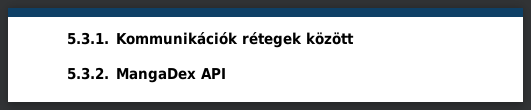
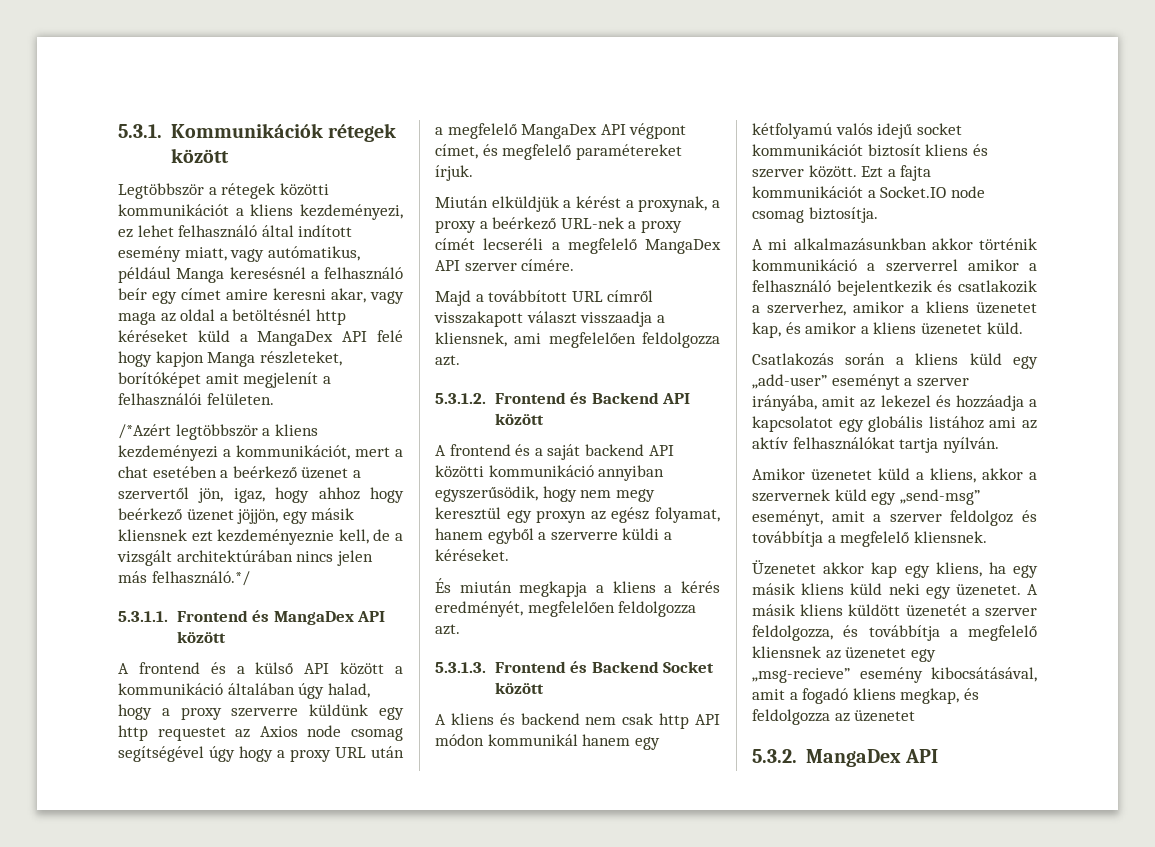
+ Legtöbbször a rétegek közötti kommunikációt a kliens kezdeményezi, ez lehet felhasználó által indított esemény miatt, vagy autómatikus, például Manga keresésnél a felhasználó beír egy címet amire keresni akar, vagy maga az oldal a betöltésnél http kéréseket küld a MangaDex API felé hogy kapjon Manga részleteket, borítóképet amit megjelenít a felhasználói felületen.
+ /*Azért legtöbbször a kliens kezdeményezi a kommunikációt, mert a chat esetében a beérkező üzenet a szervertől jön, igaz, hogy ahhoz hogy beérkező üzenet jöjjön, egy másik kliensnek ezt kezdeményeznie kell, de a vizsgált architektúrában nincs jelen más felhasználó.*/
+ 5.3.1.1. Frontend és MangaDex API között
+ A frontend és a külső API között a kommunikáció általában úgy halad, hogy a proxy szerverre küldünk egy http requestet az Axios node csomag segítségével úgy hogy a proxy URL után a megfelelő MangaDex API végpont címet, és megfelelő paramétereket írjuk.
+ Miután elküldjük a kérést a proxynak, a proxy a beérkező URL-nek a proxy címét lecseréli a megfelelő MangaDex API szerver címére.
+ Majd a továbbított URL címről visszakapott választ visszaadja a kliensnek, ami megfelelően feldolgozza azt.
+ 5.3.1.2. Frontend és Backend API között
+ A frontend és a saját backend API közötti kommunikáció annyiban egyszerűsödik, hogy nem megy keresztül egy proxyn az egész folyamat, hanem egyből a szerverre küldi a kéréseket.
+ És miután megkapja a kliens a kérés eredményét, megfelelően feldolgozza azt.
+ 5.3.1.3. Frontend és Backend Socket között
+ A kliens és backend nem csak http API módon kommunikál hanem egy kétfolyamú valós idejű socket kommunikációt biztosít kliens és szerver között. Ezt a fajta kommunikációt a Socket.IO node csomag biztosítja.
+ A mi alkalmazásunkban akkor történik kommunikáció a szerverrel amikor a felhasználó bejelentkezik és csatlakozik a szerverhez, amikor a kliens üzenetet kap, és amikor a kliens üzenetet küld.
+ Csatlakozás során a kliens küld egy „add-user” eseményt a szerver irányába, amit az lekezel és hozzáadja a kapcsolatot egy globális listához ami az aktív felhasználókat tartja nyílván.
+ Amikor üzenetet küld a kliens, akkor a szervernek küld egy „send-msg” eseményt, amit a szerver feldolgoz és továbbítja a megfelelő kliensnek.
+ Üzenetet akkor kap egy kliens, ha egy másik kliens küld neki egy üzenetet. A másik kliens küldött üzenetét a szerver feldolgozza, és továbbítja a megfelelő kliensnek az üzenetet egy „msg-recieve” esemény kibocsátásával, amit a fogadó kliens megkap, és feldolgozza az üzenetet

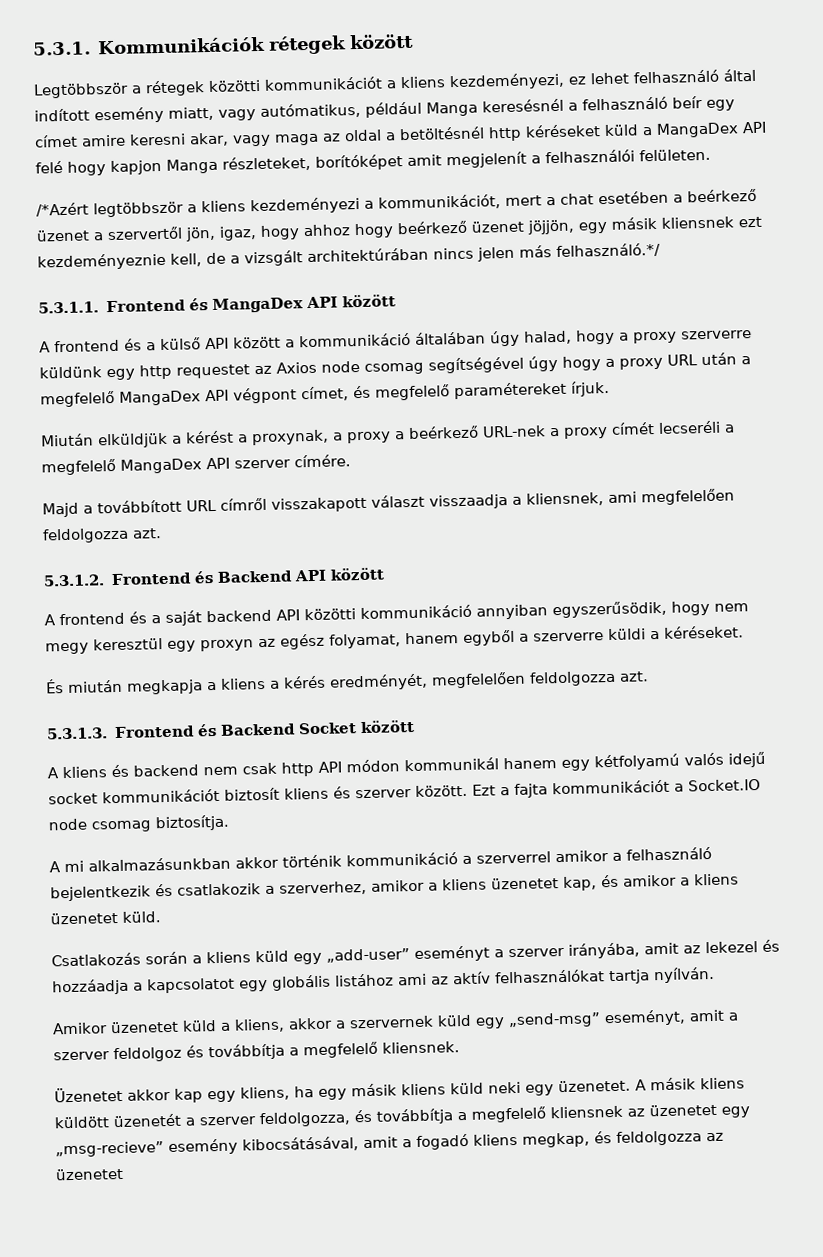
- 5.3.2. MangaDex API

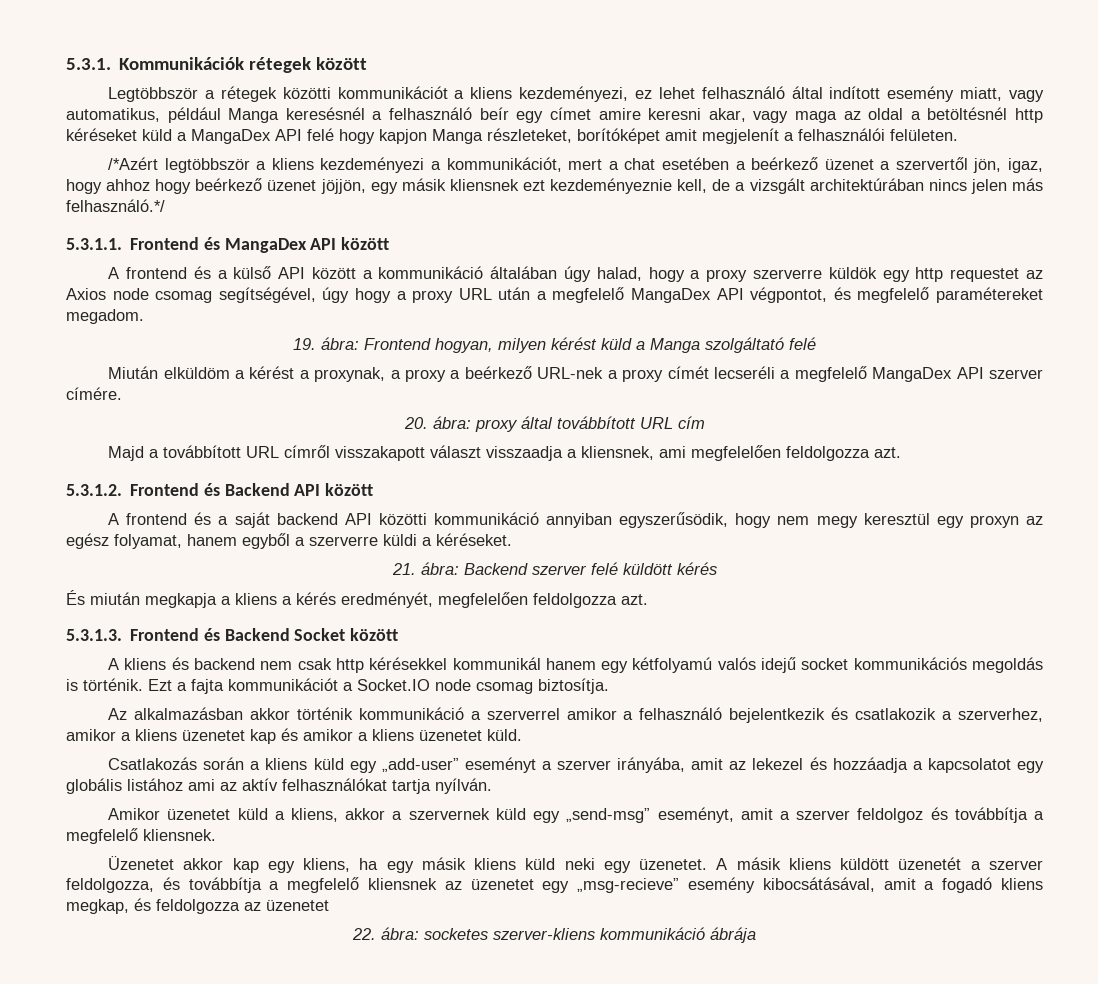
- Legtöbbször a rétegek közötti kommunikációt a kliens kezdeményezi, ez lehet felhasználó által indított esemény miatt, vagy autómatikus, például Manga keresésnél a felhasználó beír egy címet amire keresni akar, vagy maga az oldal a betöltésnél http kéréseket küld a MangaDex API felé hogy kapjon Manga részleteket, borítóképet amit megjelenít a felhasználói felületen.
+ Legtöbbször a rétegek közötti kommunikációt a kliens kezdeményezi, ez lehet felhasználó által indított esemény miatt, vagy automatikus, például Manga keresésnél a felhasználó beír egy címet amire keresni akar, vagy maga az oldal a betöltésnél http kéréseket küld a MangaDex API felé hogy kapjon Manga részleteket, borítóképet amit megjelenít a felhasználói felületen.
- A frontend és a külső API között a kommunikáció általában úgy halad, hogy a proxy szerverre küldünk egy http requestet az Axios node csomag segítségével úgy hogy a proxy URL után a megfelelő MangaDex API végpont címet, és megfelelő paramétereket írjuk.
+ A frontend és a külső API között a kommunikáció általában úgy halad, hogy a proxy szerverre küldök egy http requestet az Axios node csomag segítségével, úgy hogy a proxy URL után a megfelelő MangaDex API végpontot, és megfelelő paramétereket megadom.
+ 19. ábra: Frontend hogyan, milyen kérést küld a Manga szolgáltató felé
- Miután elküldjük a kérést a proxynak, a proxy a beérkező URL-nek a proxy címét lecseréli a megfelelő MangaDex API szerver címére.
+ Miután elküldöm a kérést a proxynak, a proxy a beérkező URL-nek a proxy címét lecseréli a megfelelő MangaDex API szerver címére.
+ 20. ábra: proxy által továbbított URL cím
+ 21. ábra: Backend szerver felé küldött kérés
- A kliens és backend nem csak http API módon kommunikál hanem egy kétfolyamú valós idejű socket kommunikációt biztosít kliens és szerver között.
+ A kliens és backend nem csak http kérésekkel kommunikál hanem egy kétfolyamú valós idejű socket kommunikációs megoldás is történik.
- A mi alkalmazásunkban akkor történik kommunikáció a szerverrel amikor a felhasználó bejelentkezik és csatlakozik a szerverhez, amikor a kliens üzenetet kap, és amikor a kliens üzenetet küld.
+ Az alkalmazásban akkor történik kommunikáció a szerverrel amikor a felhasználó bejelentkezik és csatlakozik a szerverhez, amikor a kliens üzenetet kap és amikor a kliens üzenetet küld.
+ 22. ábra: socketes szerver-kliens kommunikáció ábrája

